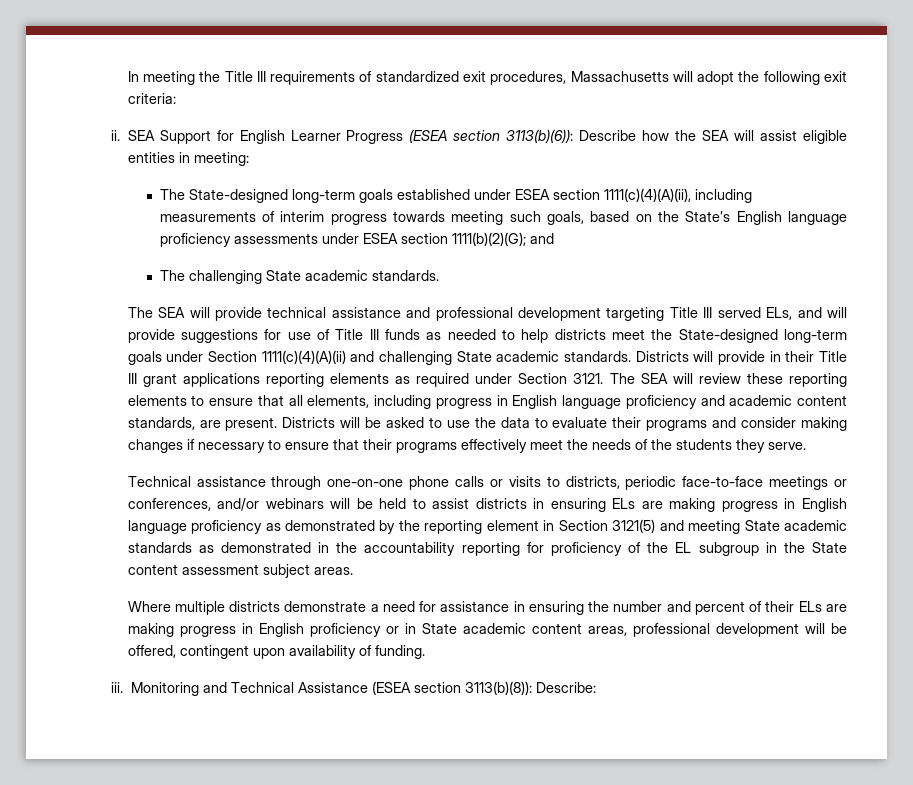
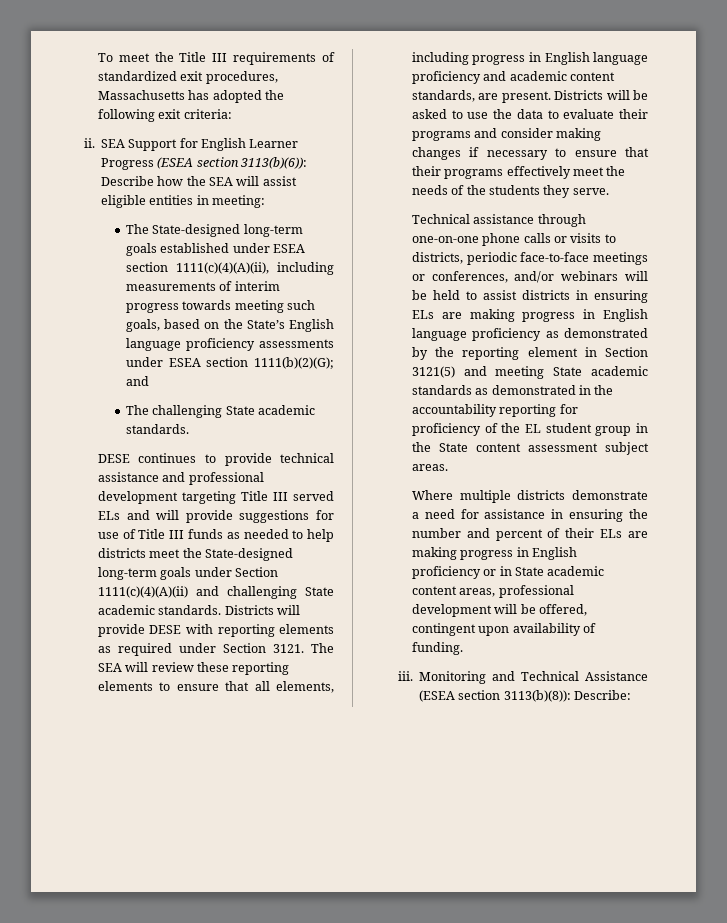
- In meeting the Title III requirements of standardized exit procedures, Massachusetts will adopt the following exit criteria:
+ To meet the Title III requirements of standardized exit procedures, Massachusetts has adopted the following exit criteria:
- The SEA will provide technical assistance and professional development targeting Title III served ELs, and will provide suggestions for use of Title III funds as needed to help districts meet the State-designed long-term goals under Section 1111(c)(4)(A)(ii) and challenging State academic standards.
+ DESE continues to provide technical assistance and professional development targeting Title III served ELs and will provide suggestions for use of Title III funds as needed to help districts meet the State-designed long-term goals under Section 1111(c)(4)(A)(ii) and challenging State academic standards.
- Districts will provide in their Title III grant applications reporting elements as required under Section 3121.
+ Districts will provide DESE with reporting elements as required under Section 3121.
- Technical assistance through one-on-one phone calls or visits to districts, periodic face-to-face meetings or conferences, and/or webinars will be held to assist districts in ensuring ELs are making progress in English language proficiency as demonstrated by the reporting element in Section 3121(5) and meeting State academic standards as demonstrated in the accountability reporting for proficiency of the EL subgroup in the State content assessment subject areas.
+ Technical assistance through one-on-one phone calls or visits to districts, periodic face-to-face meetings or conferences, and/or webinars will be held to assist districts in ensuring ELs are making progress in English language proficiency as demonstrated by the reporting element in Section 3121(5) and meeting State academic standards as demonstrated in the accountability reporting for proficiency of the EL student group in the State content assessment subject areas.

